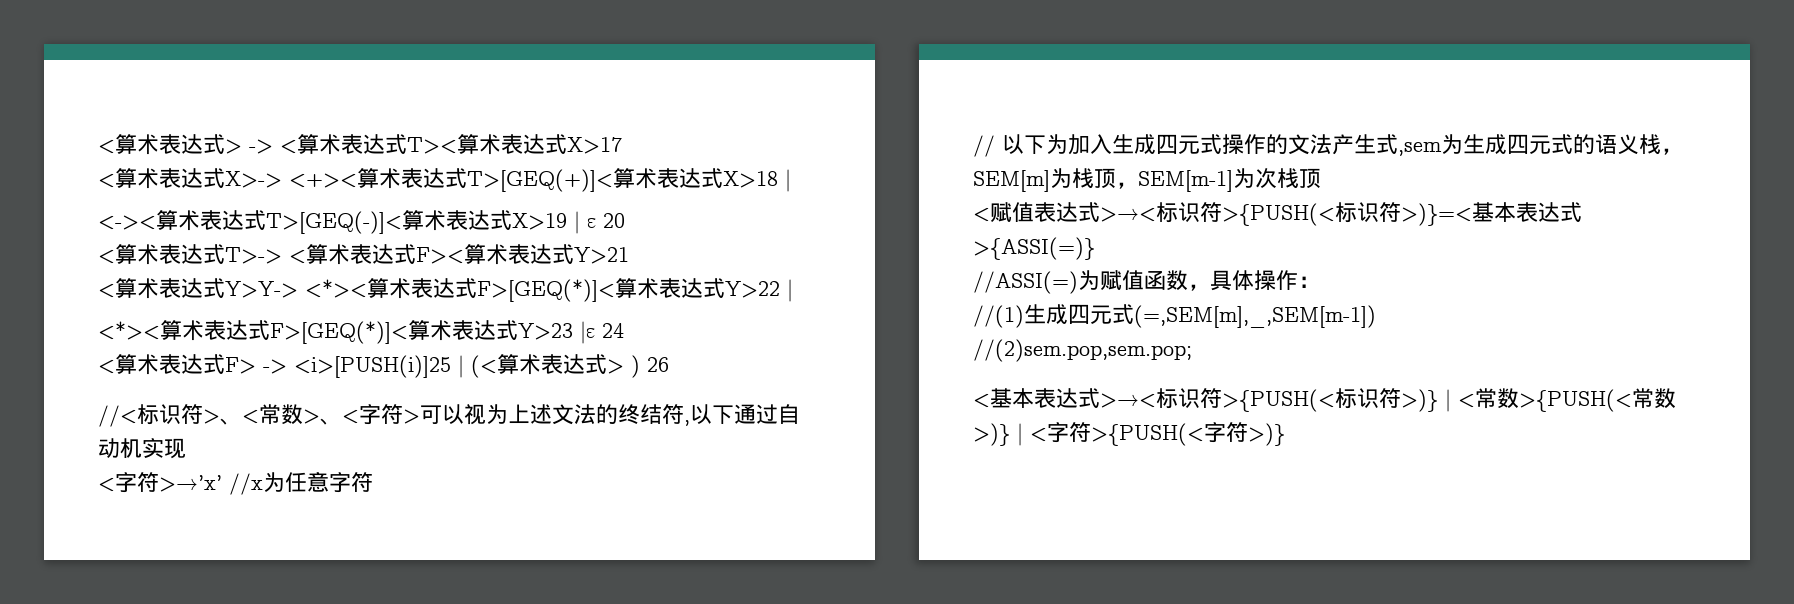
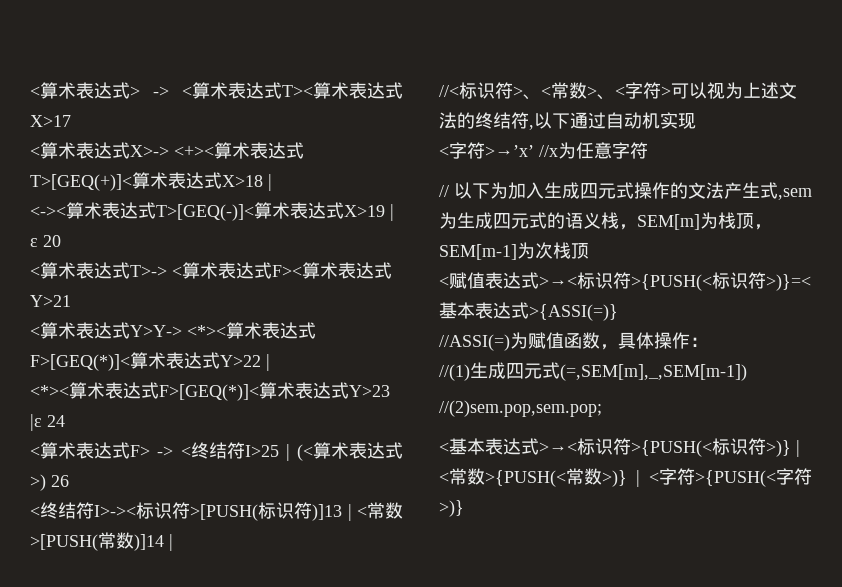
- <算术表达式F> -> <i>[PUSH(i)]25 | (<算术表达式> ) 26
+ <算术表达式F> -> <终结符I>25 | (<算术表达式>) 26
+ <终结符I>-><标识符>[PUSH(标识符)]13 | <常数>[PUSH(常数)]14 |

